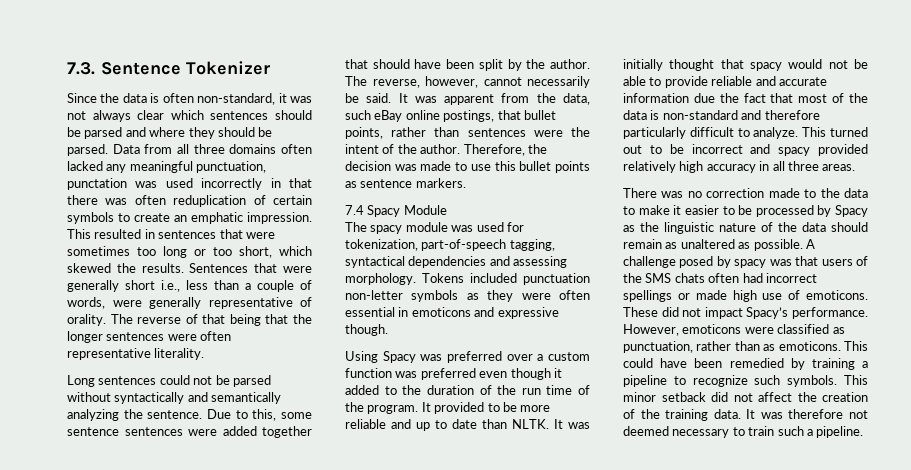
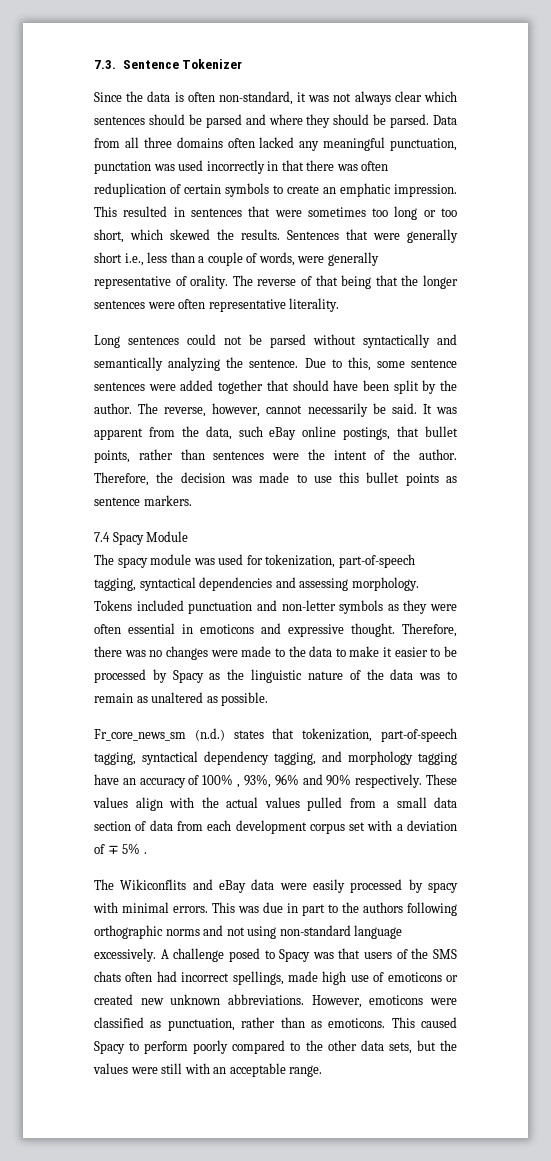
- Tokens included punctuation non-letter symbols as they were often essential in emoticons and expressive though.
- Using Spacy was preferred over a custom function was preferred even though it added to the duration of the run time of the program. It provided to be more reliable and up to date than NLTK. It was initially thought that spacy would not be able to provide reliable and accurate information due the fact that most of the data is non-standard and therefore particularly difficult to analyze. This turned out to be incorrect and spacy provided relatively high accuracy in all three areas.
- There was no correction made to the data to make it easier to be processed by Spacy as the linguistic nature of the data should remain as unaltered as possible.
+ Tokens included punctuation and non-letter symbols as they were often essential in emoticons and expressive thought. Therefore, there was no changes were made to the data to make it easier to be processed by Spacy as the linguistic nature of the data was to remain as unaltered as possible.
+ Fr_core_news_sm (n.d.) states that tokenization, part-of-speech tagging, syntactical dependency tagging, and morphology tagging have an accuracy of 100% , 93%, 96% and 90% respectively. These values align with the actual values pulled from a small data section of data from each development corpus set with a deviation of ∓ 5% .
+ The Wikiconflits and eBay data were easily processed by spacy with minimal errors. This was due in part to the authors following orthographic norms and not using non-standard language excessively.
- A challenge posed by spacy was that users of the SMS chats often had incorrect spellings or made high use of emoticons. These did not impact Spacy’s performance.
+ A challenge posed to Spacy was that users of the SMS chats often had incorrect spellings, made high use of emoticons or created new unknown abbreviations.
- This could have been remedied by training a pipeline to recognize such symbols. This minor setback did not affect the creation of the training data. It was therefore not deemed necessary to train such a pipeline.
+ This caused Spacy to perform poorly compared to the other data sets, but the values were still with an acceptable range.

